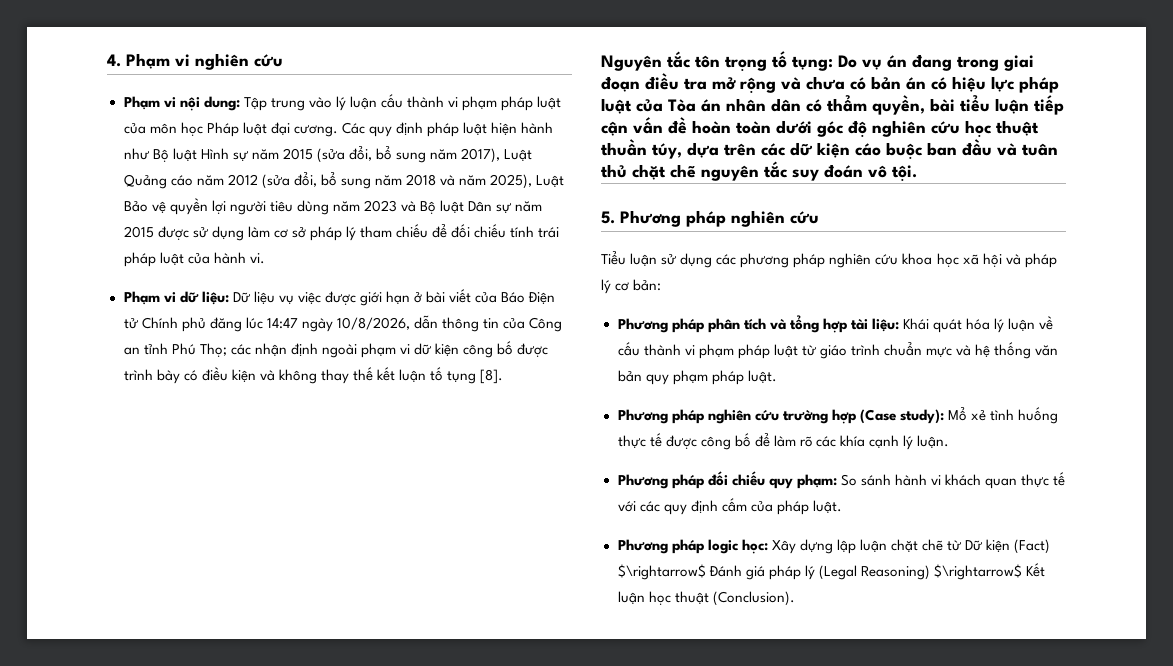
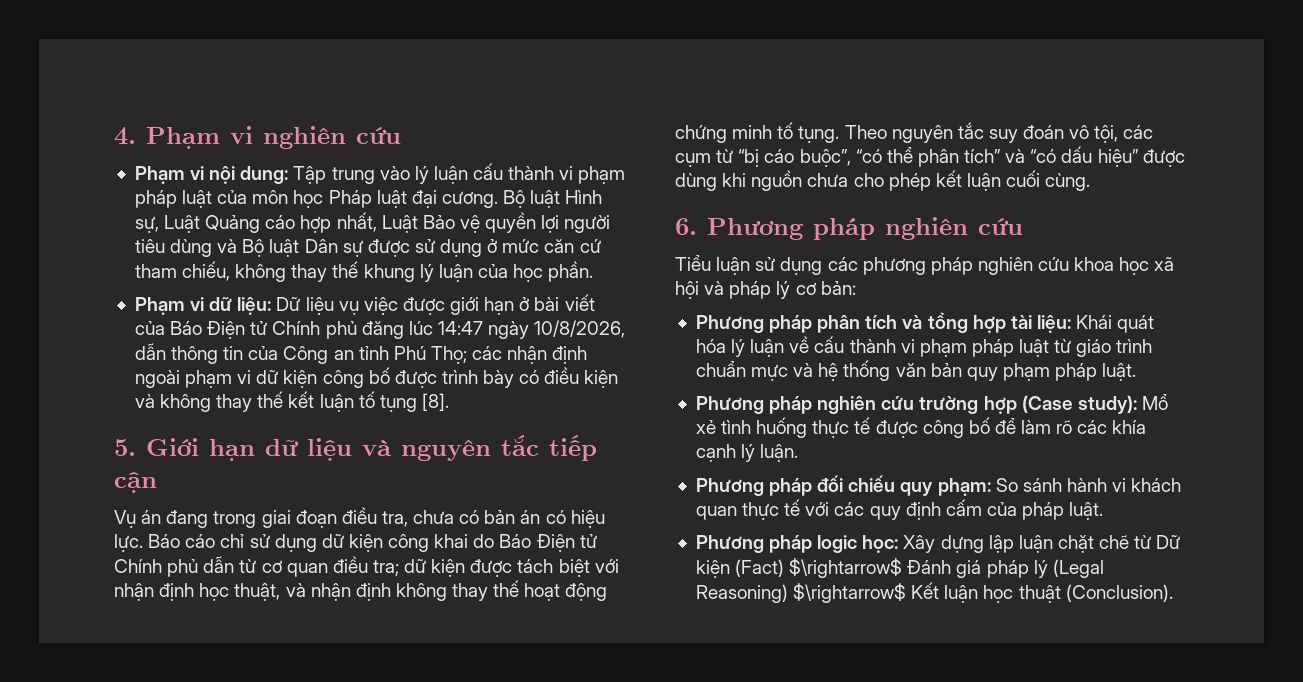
- Các quy định pháp luật hiện hành như Bộ luật Hình sự năm 2015 (sửa đổi, bổ sung năm 2017), Luật Quảng cáo năm 2012 (sửa đổi, bổ sung năm 2018 và năm 2025), Luật Bảo vệ quyền lợi người tiêu dùng năm 2023 và Bộ luật Dân sự năm 2015 được sử dụng làm cơ sở pháp lý tham chiếu để đối chiếu tính trái pháp luật của hành vi.
+ Bộ luật Hình sự, Luật Quảng cáo hợp nhất, Luật Bảo vệ quyền lợi người tiêu dùng và Bộ luật Dân sự được sử dụng ở mức căn cứ tham chiếu, không thay thế khung lý luận của học phần.
- Nguyên tắc tôn trọng tố tụng: Do vụ án đang trong giai đoạn điều tra mở rộng và chưa có bản án có hiệu lực pháp luật của Tòa án nhân dân có thẩm quyền, bài tiểu luận tiếp cận vấn đề hoàn toàn dưới góc độ nghiên cứu học thuật thuần túy, dựa trên các dữ kiện cáo buộc ban đầu và tuân thủ chặt chẽ nguyên tắc suy đoán vô tội.
- 5. Phương pháp nghiên cứu
+ 5. Giới hạn dữ liệu và nguyên tắc tiếp cận
+ Vụ án đang trong giai đoạn điều tra, chưa có bản án có hiệu lực. Báo cáo chỉ sử dụng dữ kiện công khai do Báo Điện tử Chính phủ dẫn từ cơ quan điều tra; dữ kiện được tách biệt với nhận định học thuật, và nhận định không thay thế hoạt động chứng minh tố tụng. Theo nguyên tắc suy đoán vô tội, các cụm từ “bị cáo buộc”, “có thể phân tích” và “có dấu hiệu” được dùng khi nguồn chưa cho phép kết luận cuối cùng.
+ 6. Phương pháp nghiên cứu

